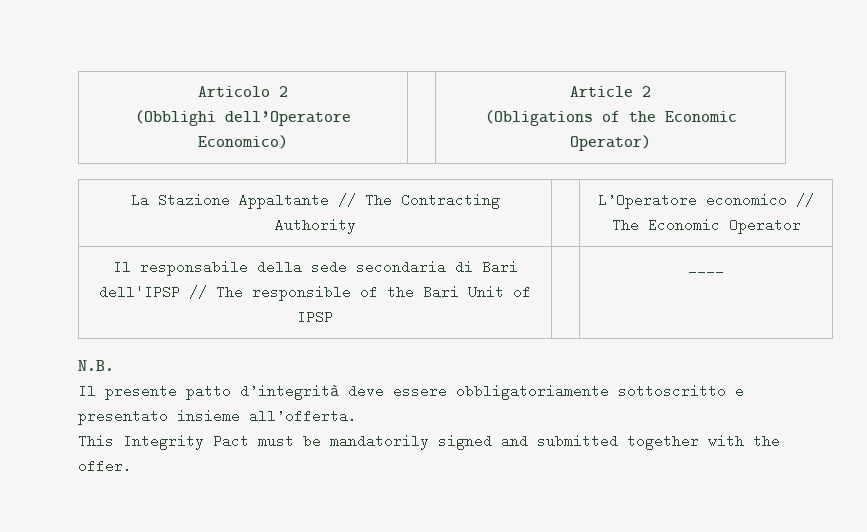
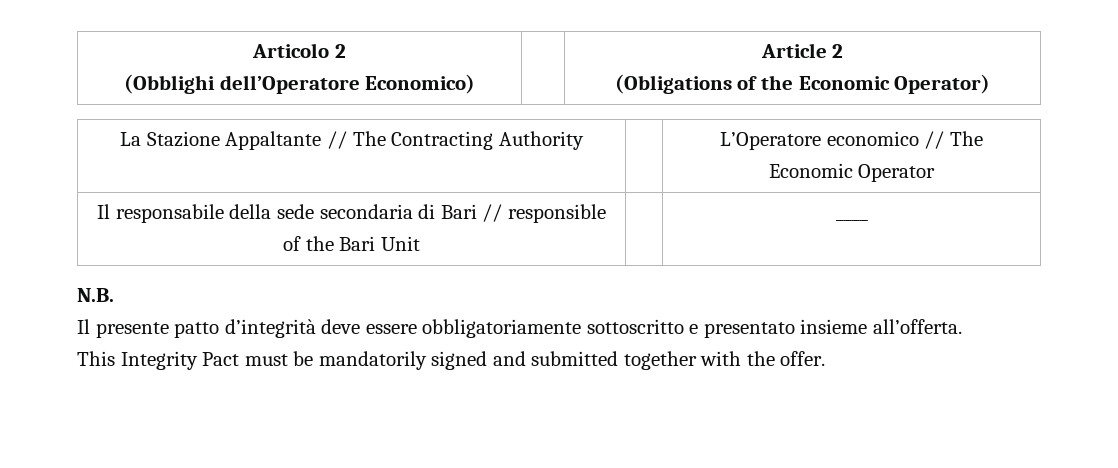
- Il responsabile della sede secondaria di Bari dell'IPSP // The responsible of the Bari Unit of IPSP | | ____
+ Il responsabile della sede secondaria di Bari // responsible of the Bari Unit | | ____

